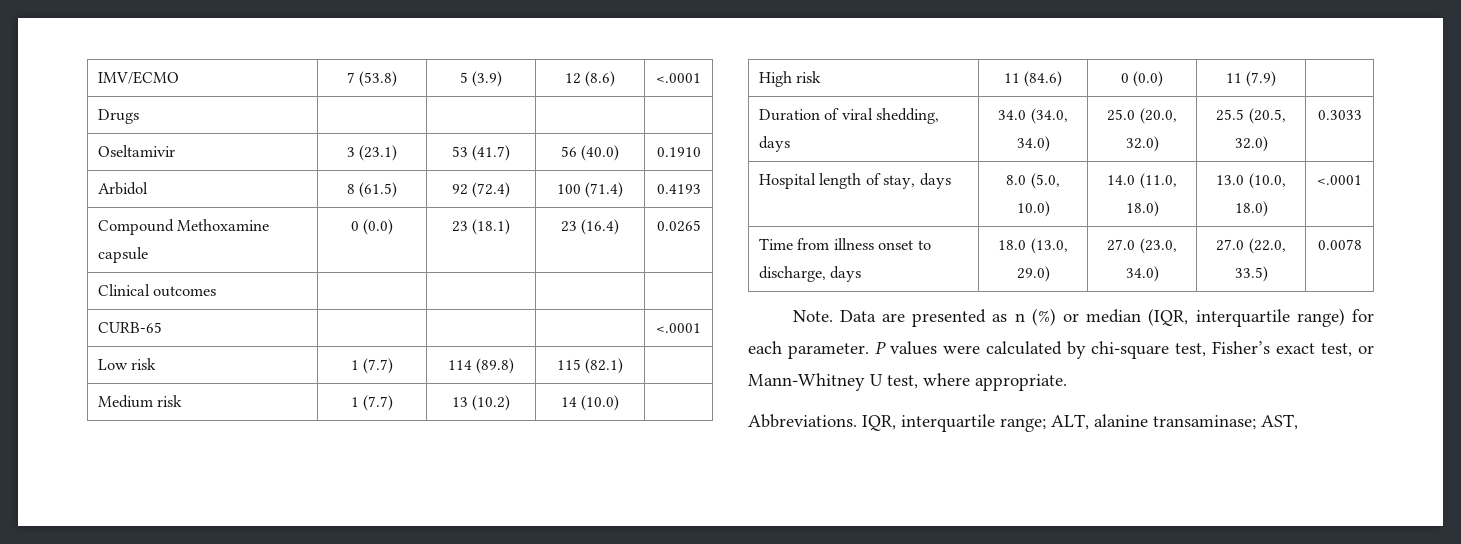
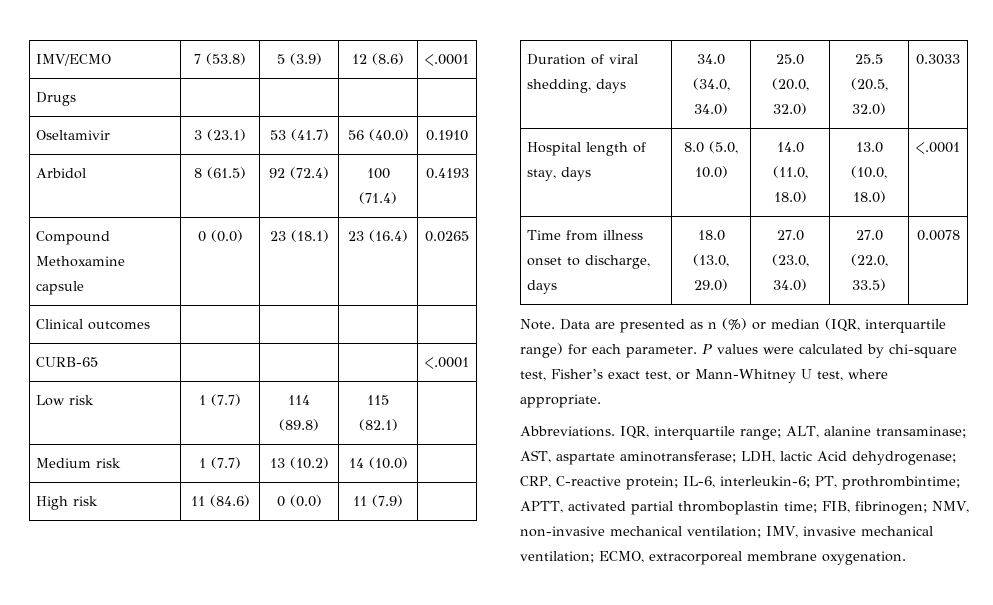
- IQR, interquartile range; ALT, alanine transaminase; AST,
+ IQR, interquartile range; ALT, alanine transaminase; AST, aspartate aminotransferase; LDH, lactic Acid dehydrogenase; CRP, C-reactive protein; IL-6, interleukin-6; PT, prothrombintime; APTT, activated partial thromboplastin time; FIB, fibrinogen; NMV, non-invasive mechanical ventilation; IMV, invasive mechanical ventilation; ECMO, extracorporeal membrane oxygenation.

